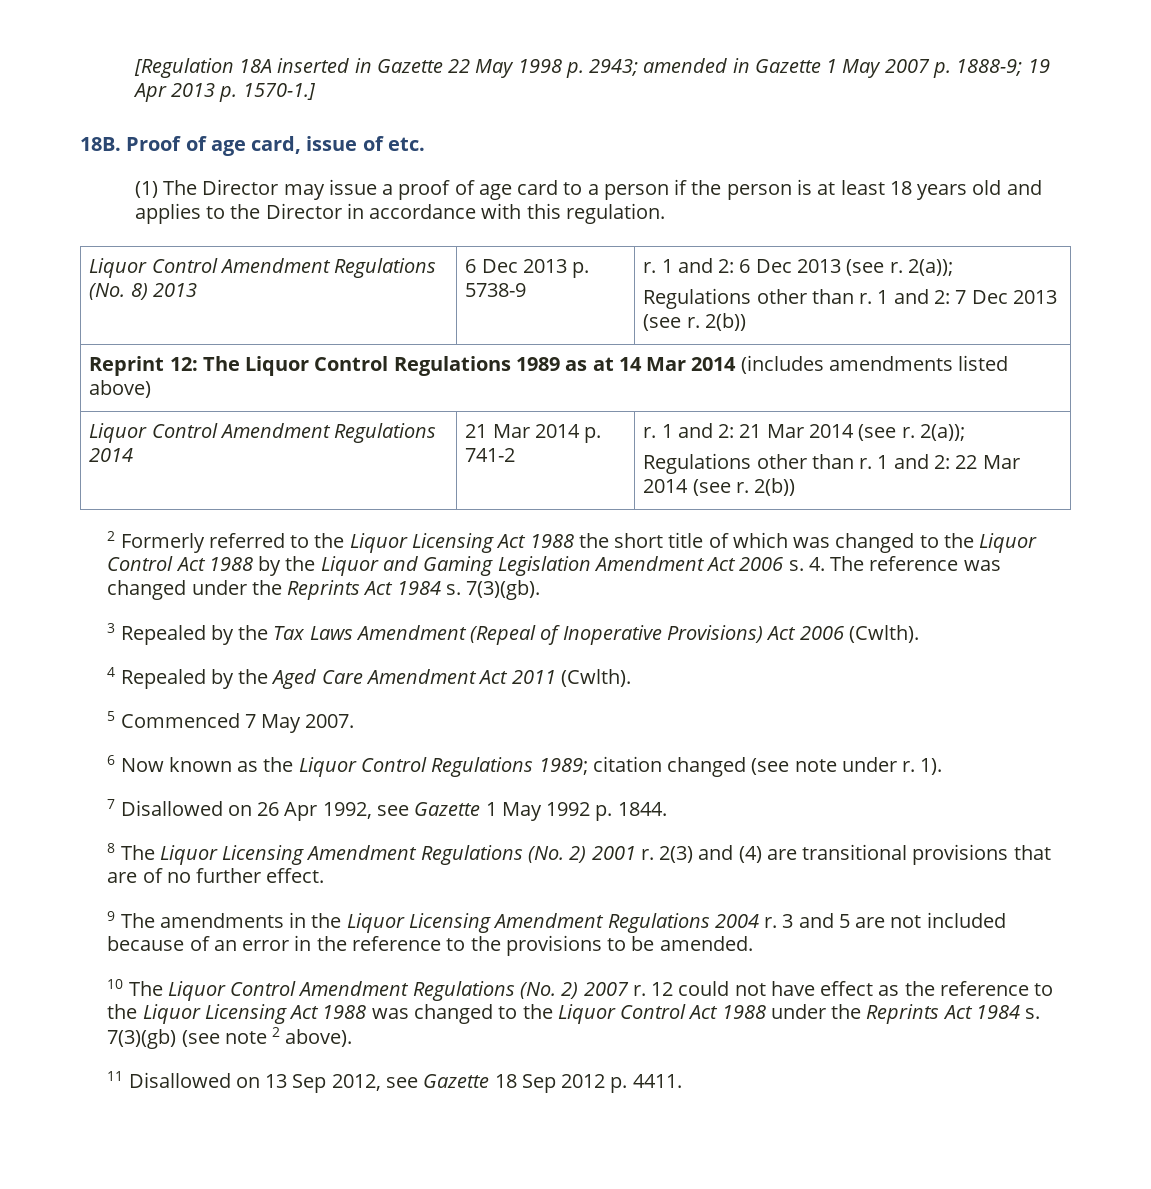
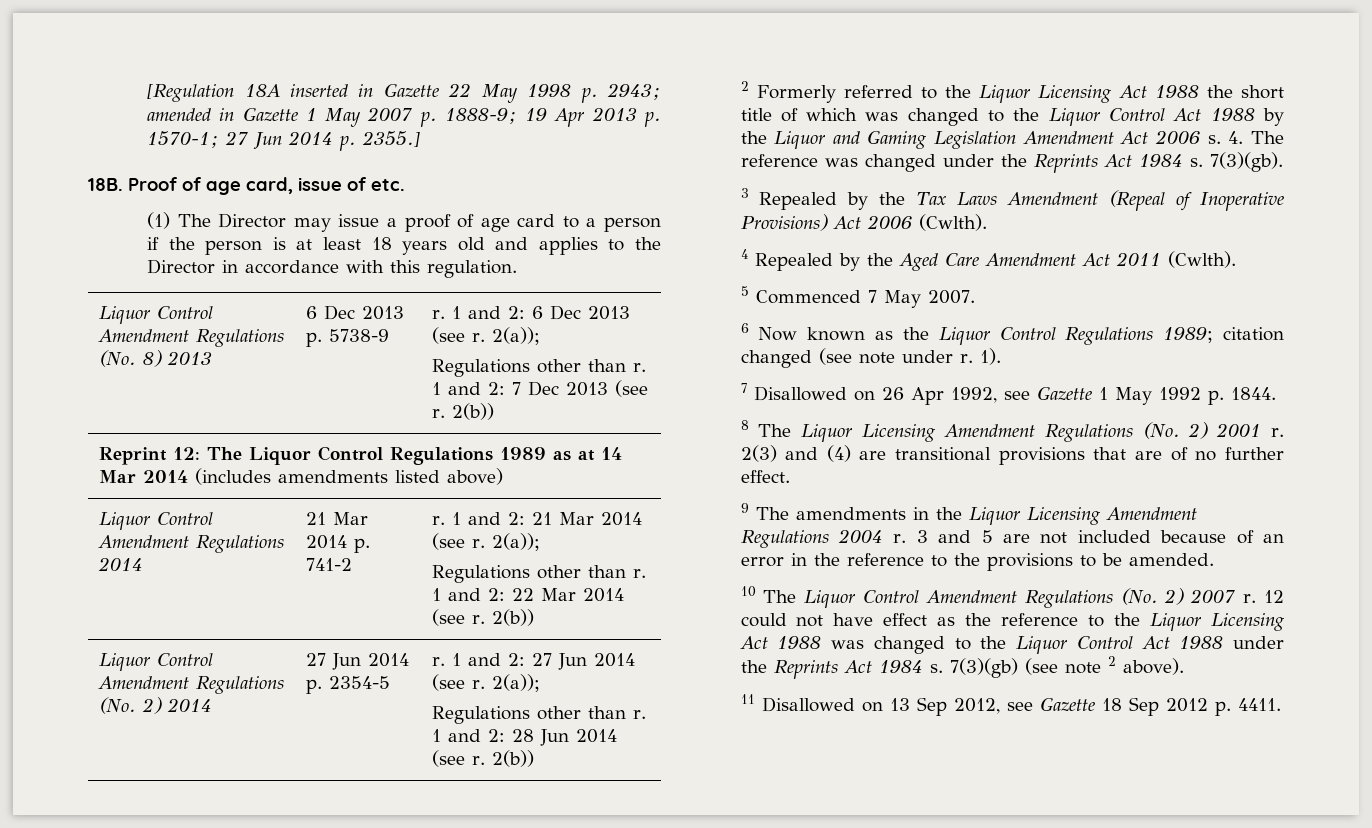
- [Regulation 18A inserted in Gazette 22 May 1998 p. 2943; amended in Gazette 1 May 2007 p. 1888-9; 19 Apr 2013 p. 1570-1.]
+ [Regulation 18A inserted in Gazette 22 May 1998 p. 2943; amended in Gazette 1 May 2007 p. 1888-9; 19 Apr 2013 p. 1570-1; 27 Jun 2014 p. 2355.]
+ Liquor Control Amendment Regulations (No. 2) 2014 | 27 Jun 2014 p. 2354-5 | r. 1 and 2: 27 Jun 2014 (see r. 2(a));
+ Regulations other than r. 1 and 2: 28 Jun 2014 (see r. 2(b))

